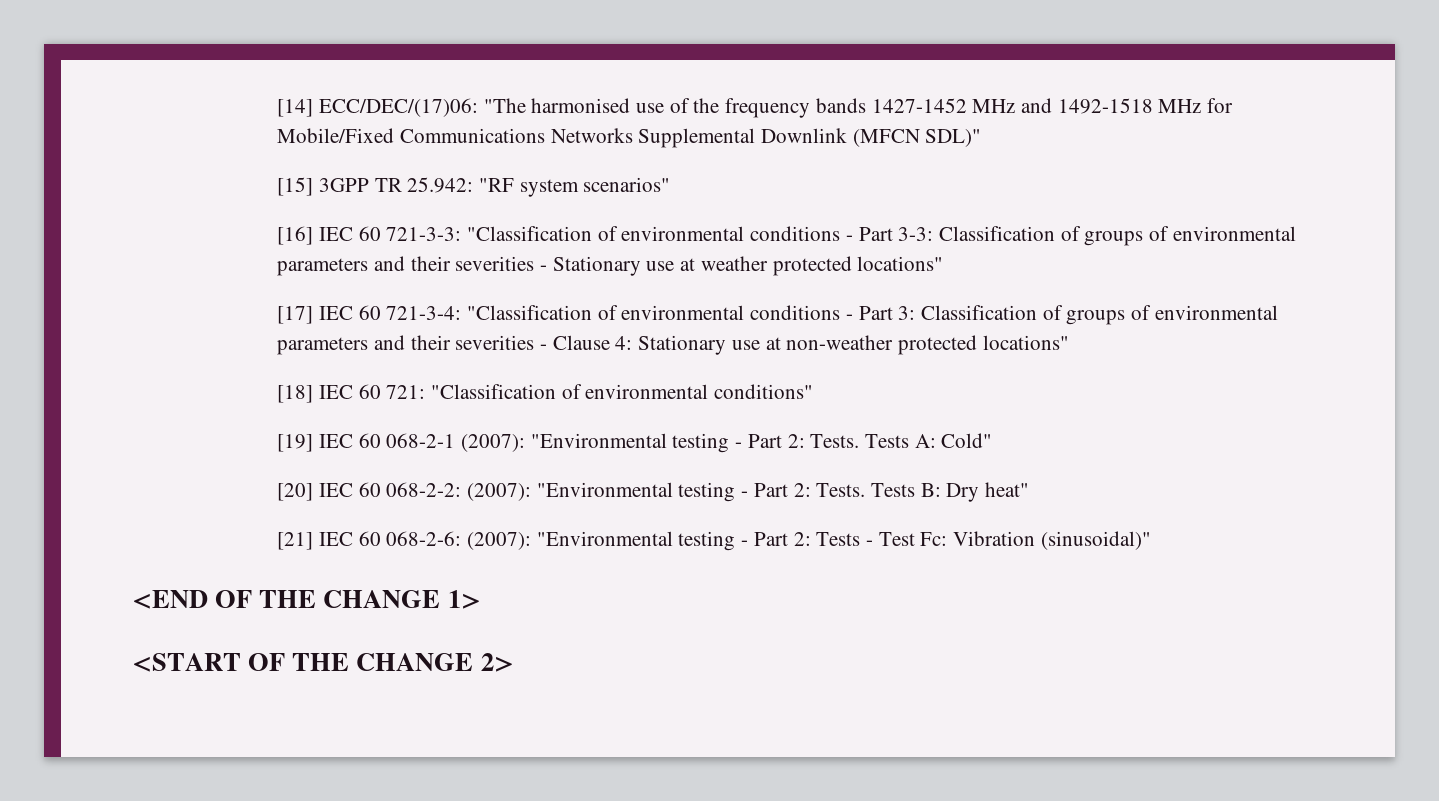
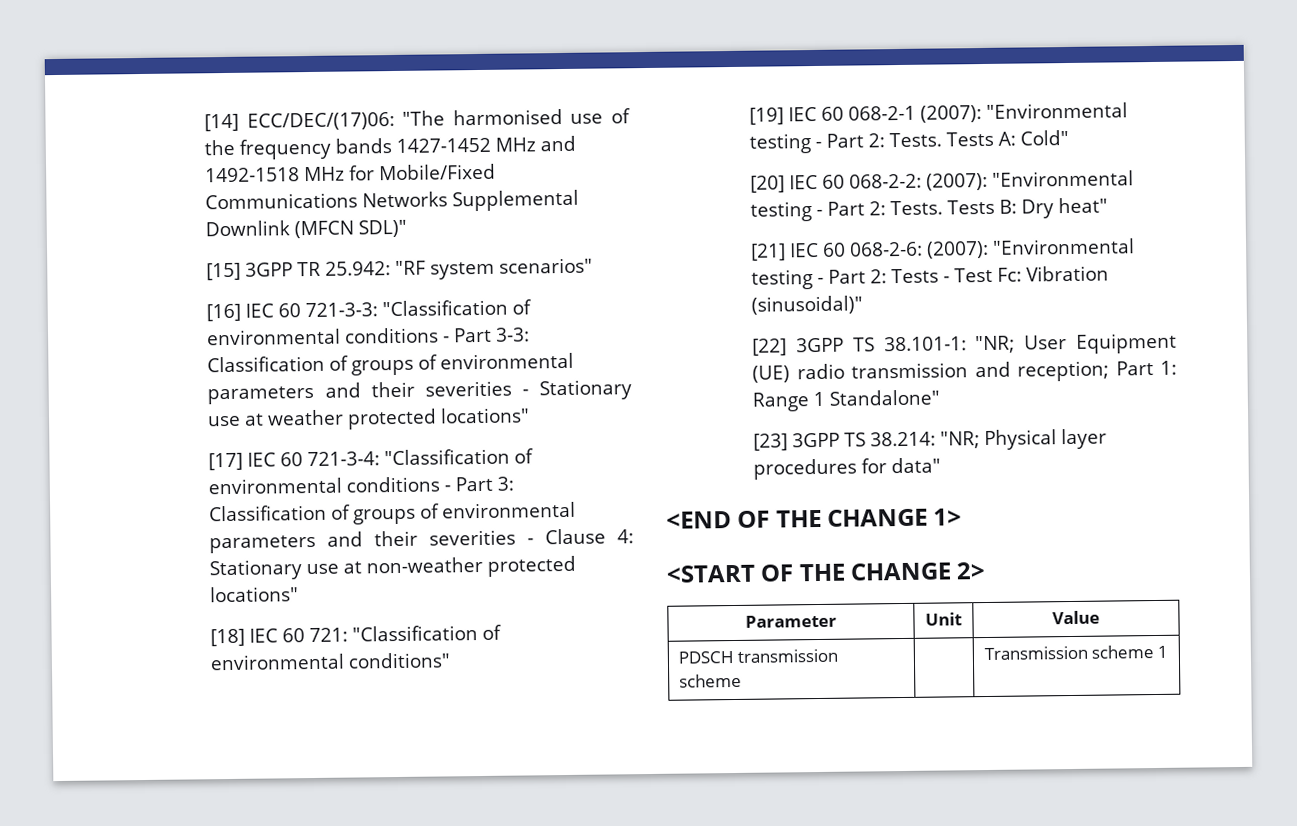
+ [22] 3GPP TS 38.101-1: "NR; User Equipment (UE) radio transmission and reception; Part 1: Range 1 Standalone"
+ [23] 3GPP TS 38.214: "NR; Physical layer procedures for data"
+ Parameter | Unit | Value
+ PDSCH transmission scheme | | Transmission scheme 1

